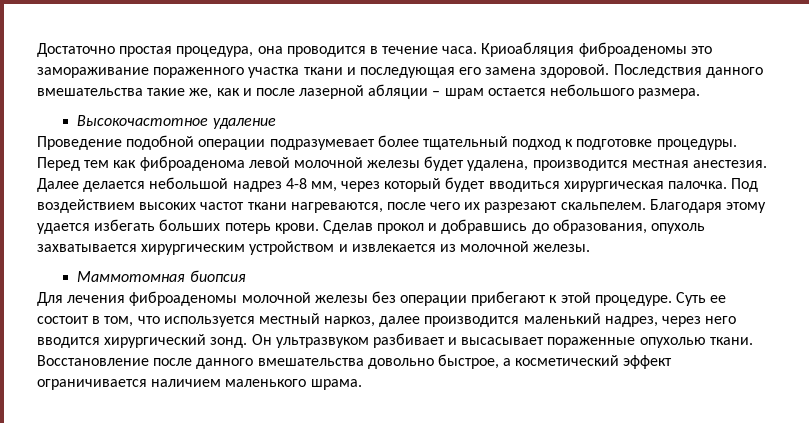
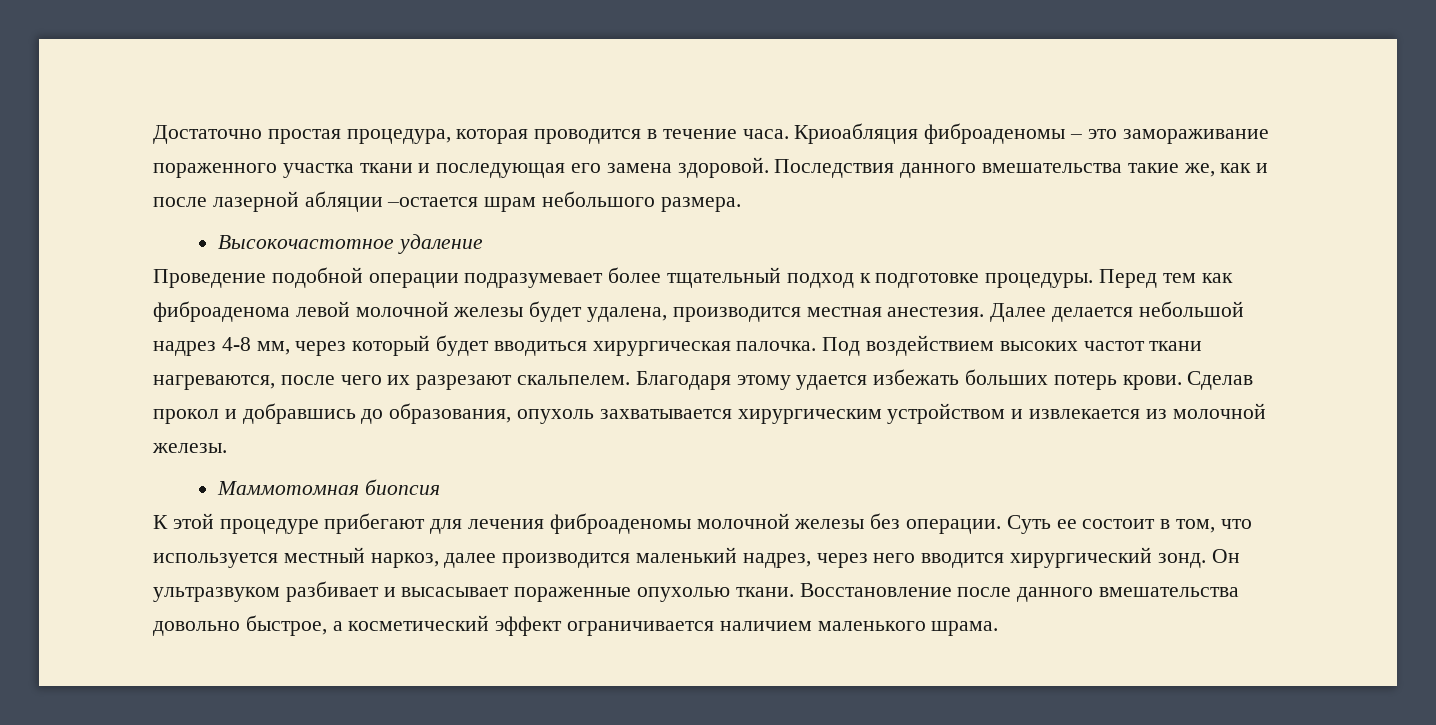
- Достаточно простая процедура, она проводится в течение часа.
+ Достаточно простая процедура, которая проводится в течение часа.
- Криоабляция фиброаденомы это замораживание пораженного участка ткани и последующая его замена здоровой.
+ Криоабляция фиброаденомы – это замораживание пораженного участка ткани и последующая его замена здоровой.
- Последствия данного вмешательства такие же, как и после лазерной абляции – шрам остается небольшого размера.
+ Последствия данного вмешательства такие же, как и после лазерной абляции –остается шрам небольшого размера.
- Благодаря этому удается избегать больших потерь крови.
+ Благодаря этому удается избежать больших потерь крови.
- Для лечения фиброаденомы молочной железы без операции прибегают к этой процедуре.
+ К этой процедуре прибегают для лечения фиброаденомы молочной железы без операции.

